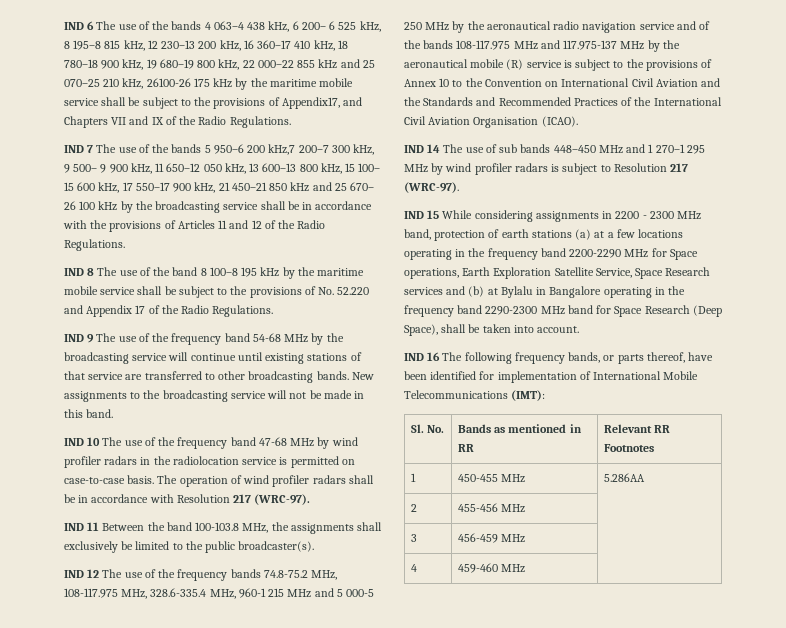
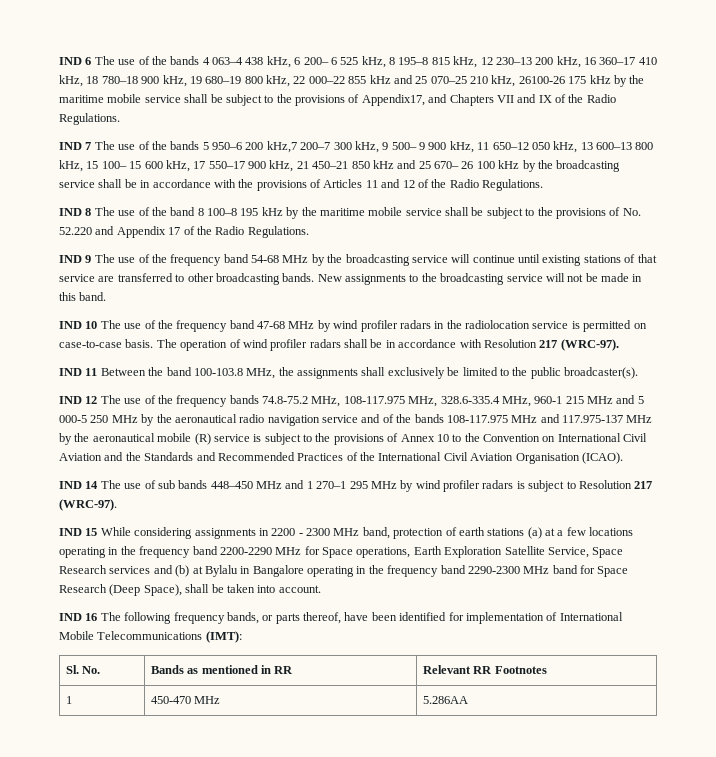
- 1 | 450-455 MHz | 5.286AA
+ 1 | 450-470 MHz | 5.286AA
- 2 | 455-456 MHz |
- 3 | 456-459 MHz |
- 4 | 459-460 MHz |

